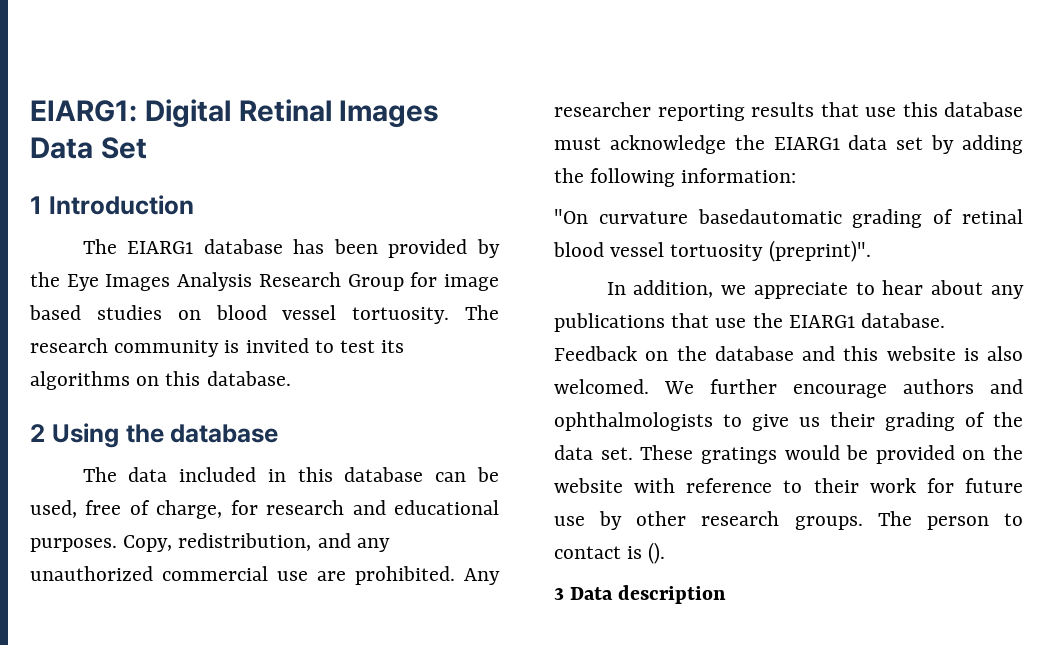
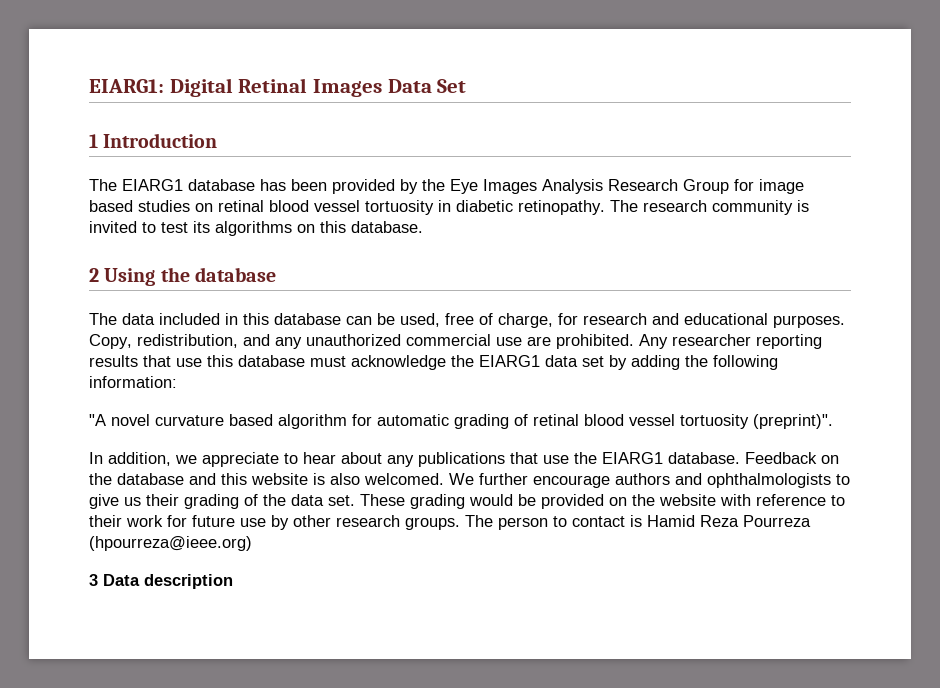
- The EIARG1 database has been provided by the Eye Images Analysis Research Group for image based studies on blood vessel tortuosity.
+ The EIARG1 database has been provided by the Eye Images Analysis Research Group for image based studies on retinal blood vessel tortuosity in diabetic retinopathy.
- "On curvature basedautomatic grading of retinal blood vessel tortuosity (preprint)".
+ "A novel curvature based algorithm for automatic grading of retinal blood vessel tortuosity (preprint)".
- These gratings would be provided on the website with reference to their work for future use by other research groups.
+ These grading would be provided on the website with reference to their work for future use by other research groups.
- The person to contact is ().
+ The person to contact is Hamid Reza Pourreza (hpourreza@ieee.org)

